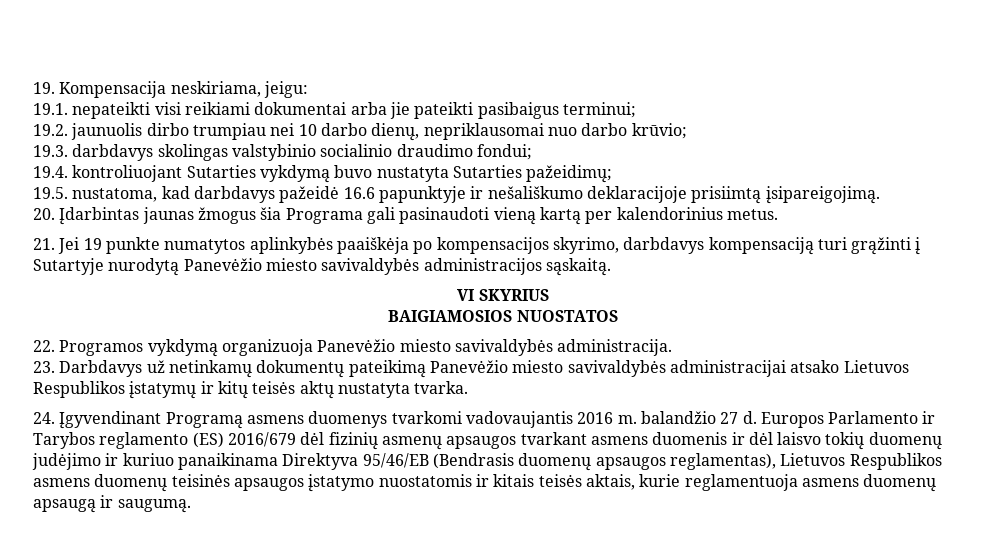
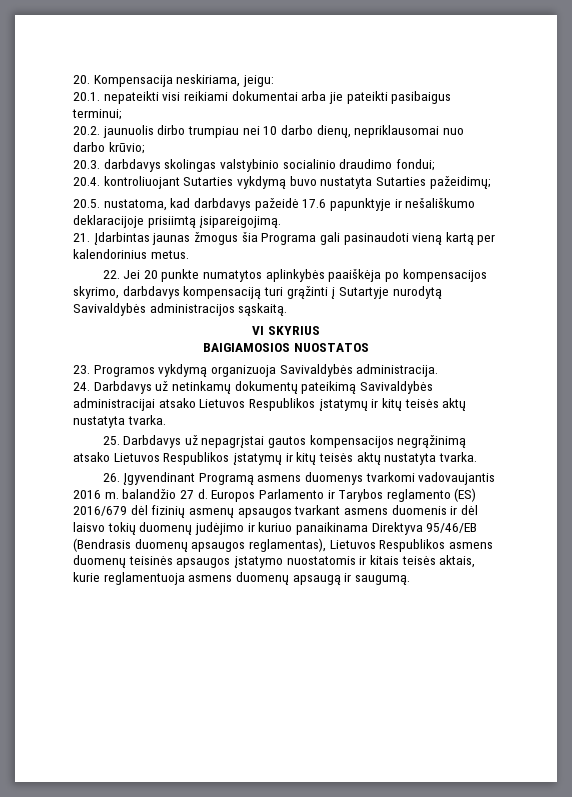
- 19. Kompensacija neskiriama, jeigu:
+ 20. Kompensacija neskiriama, jeigu:
- 19.1. nepateikti visi reikiami dokumentai arba jie pateikti pasibaigus terminui;
+ 20.1. nepateikti visi reikiami dokumentai arba jie pateikti pasibaigus terminui;
- 19.2. jaunuolis dirbo trumpiau nei 10 darbo dienų, nepriklausomai nuo darbo krūvio;
+ 20.2. jaunuolis dirbo trumpiau nei 10 darbo dienų, nepriklausomai nuo darbo krūvio;
- 19.3. darbdavys skolingas valstybinio socialinio draudimo fondui;
+ 20.3. darbdavys skolingas valstybinio socialinio draudimo fondui;
- 19.4. kontroliuojant Sutarties vykdymą buvo nustatyta Sutarties pažeidimų;
+ 20.4. kontroliuojant Sutarties vykdymą buvo nustatyta Sutarties pažeidimų;
- 19.5. nustatoma, kad darbdavys pažeidė 16.6 papunktyje ir nešališkumo deklaracijoje prisiimtą įsipareigojimą.
+ 20.5. nustatoma, kad darbdavys pažeidė 17.6 papunktyje ir nešališkumo deklaracijoje prisiimtą įsipareigojimą.
- 20. Įdarbintas jaunas žmogus šia Programa gali pasinaudoti vieną kartą per kalendorinius metus.
+ 21. Įdarbintas jaunas žmogus šia Programa gali pasinaudoti vieną kartą per kalendorinius metus.
- 21. Jei 19 punkte numatytos aplinkybės paaiškėja po kompensacijos skyrimo, darbdavys kompensaciją turi grąžinti į Sutartyje nurodytą Panevėžio miesto savivaldybės administracijos sąskaitą.
+ 22. Jei 20 punkte numatytos aplinkybės paaiškėja po kompensacijos skyrimo, darbdavys kompensaciją turi grąžinti į Sutartyje nurodytą Savivaldybės administracijos sąskaitą.
- 22. Programos vykdymą organizuoja Panevėžio miesto savivaldybės administracija.
+ 23. Programos vykdymą organizuoja Savivaldybės administracija.
- 23. Darbdavys už netinkamų dokumentų pateikimą Panevėžio miesto savivaldybės administracijai atsako Lietuvos Respublikos įstatymų ir kitų teisės aktų nustatyta tvarka.
+ 24. Darbdavys už netinkamų dokumentų pateikimą Savivaldybės administracijai atsako Lietuvos Respublikos įstatymų ir kitų teisės aktų nustatyta tvarka.
- 24. Įgyvendinant Programą asmens duomenys tvarkomi vadovaujantis 2016 m. balandžio 27 d.
+ 25. Darbdavys už nepagrįstai gautos kompensacijos negrąžinimą atsako Lietuvos Respublikos įstatymų ir kitų teisės aktų nustatyta tvarka.
+ 26. Įgyvendinant Programą asmens duomenys tvarkomi vadovaujantis 2016 m. balandžio 27 d.

